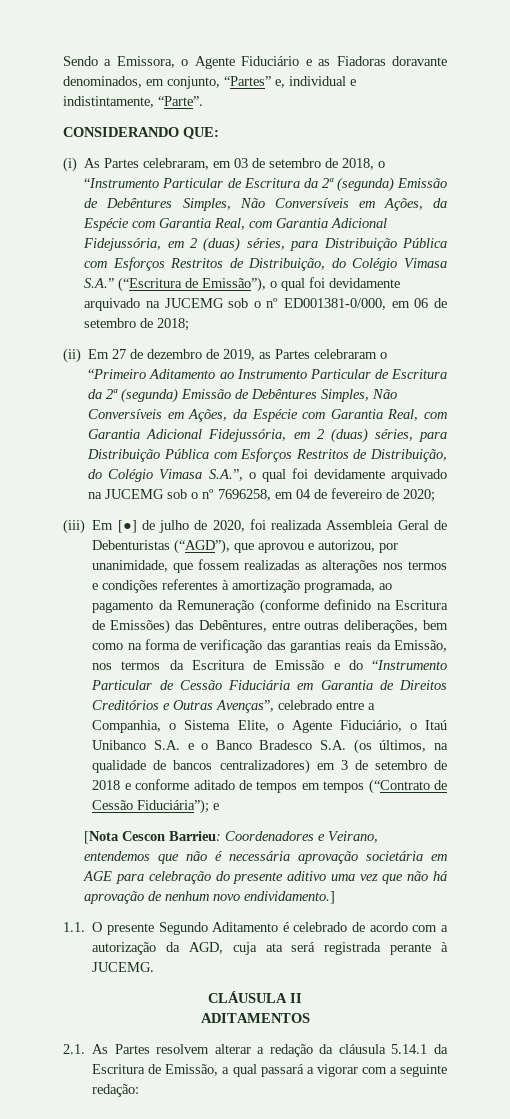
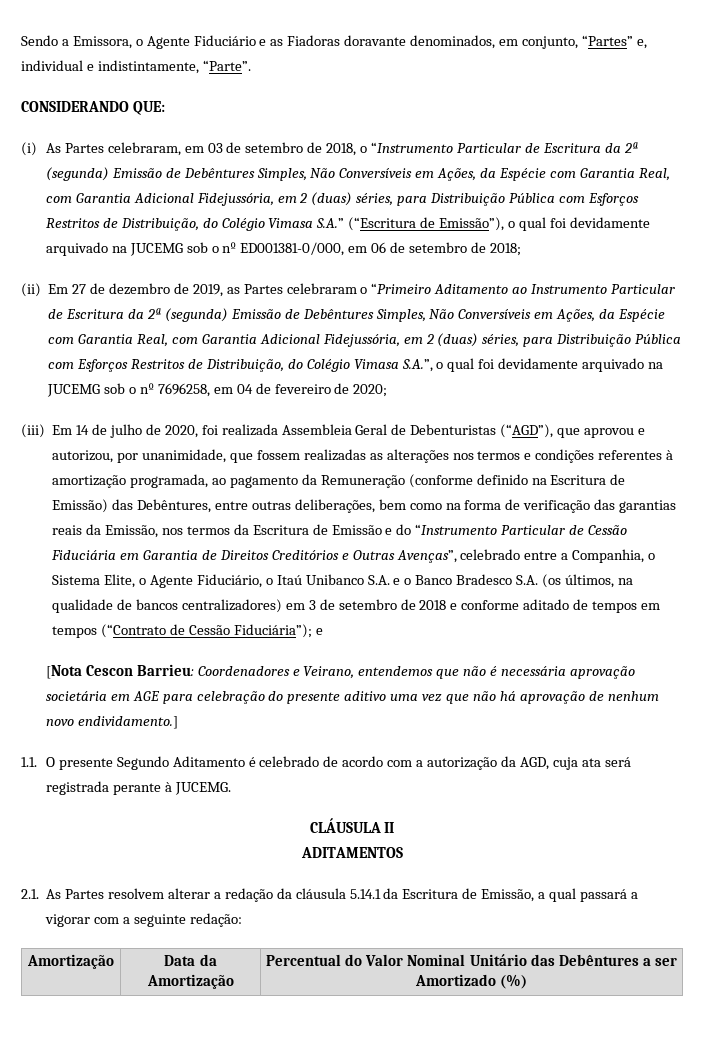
- (iii) Em [●] de julho de 2020, foi realizada Assembleia Geral de Debenturistas (“AGD”), que aprovou e autorizou, por unanimidade, que fossem realizadas as alterações nos termos e condições referentes à amortização programada, ao pagamento da Remuneração (conforme definido na Escritura de Emissões) das Debêntures, entre outras deliberações, bem como na forma de verificação das garantias reais da Emissão, nos termos da Escritura de Emissão e do “Instrumento Particular de Cessão Fiduciária em Garantia de Direitos Creditórios e Outras Avenças”, celebrado entre a Companhia, o Sistema Elite, o Agente Fiduciário, o Itaú Unibanco S.A. e o Banco Bradesco S.A. (os últimos, na qualidade de bancos centralizadores) em 3 de setembro de 2018 e conforme aditado de tempos em tempos (“Contrato de Cessão Fiduciária”);
+ (iii) Em 14 de julho de 2020, foi realizada Assembleia Geral de Debenturistas (“AGD”), que aprovou e autorizou, por unanimidade, que fossem realizadas as alterações nos termos e condições referentes à amortização programada, ao pagamento da Remuneração (conforme definido na Escritura de Emissão) das Debêntures, entre outras deliberações, bem como na forma de verificação das garantias reais da Emissão, nos termos da Escritura de Emissão e do “Instrumento Particular de Cessão Fiduciária em Garantia de Direitos Creditórios e Outras Avenças”, celebrado entre a Companhia, o Sistema Elite, o Agente Fiduciário, o Itaú Unibanco S.A. e o Banco Bradesco S.A. (os últimos, na qualidade de bancos centralizadores) em 3 de setembro de 2018 e conforme aditado de tempos em tempos (“Contrato de Cessão Fiduciária”);
+ Amortização | Data da Amortização | Percentual do Valor Nominal Unitário das Debêntures a ser Amortizado (%)

